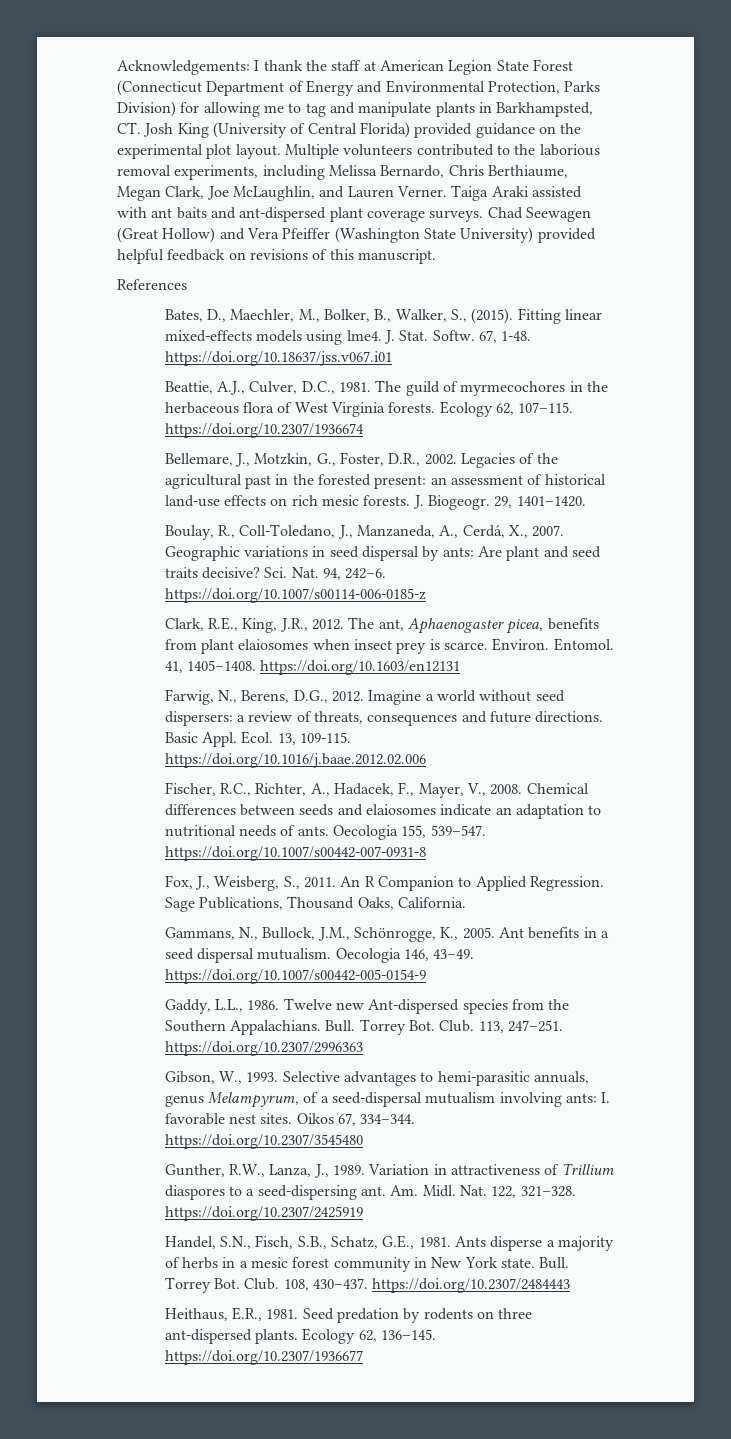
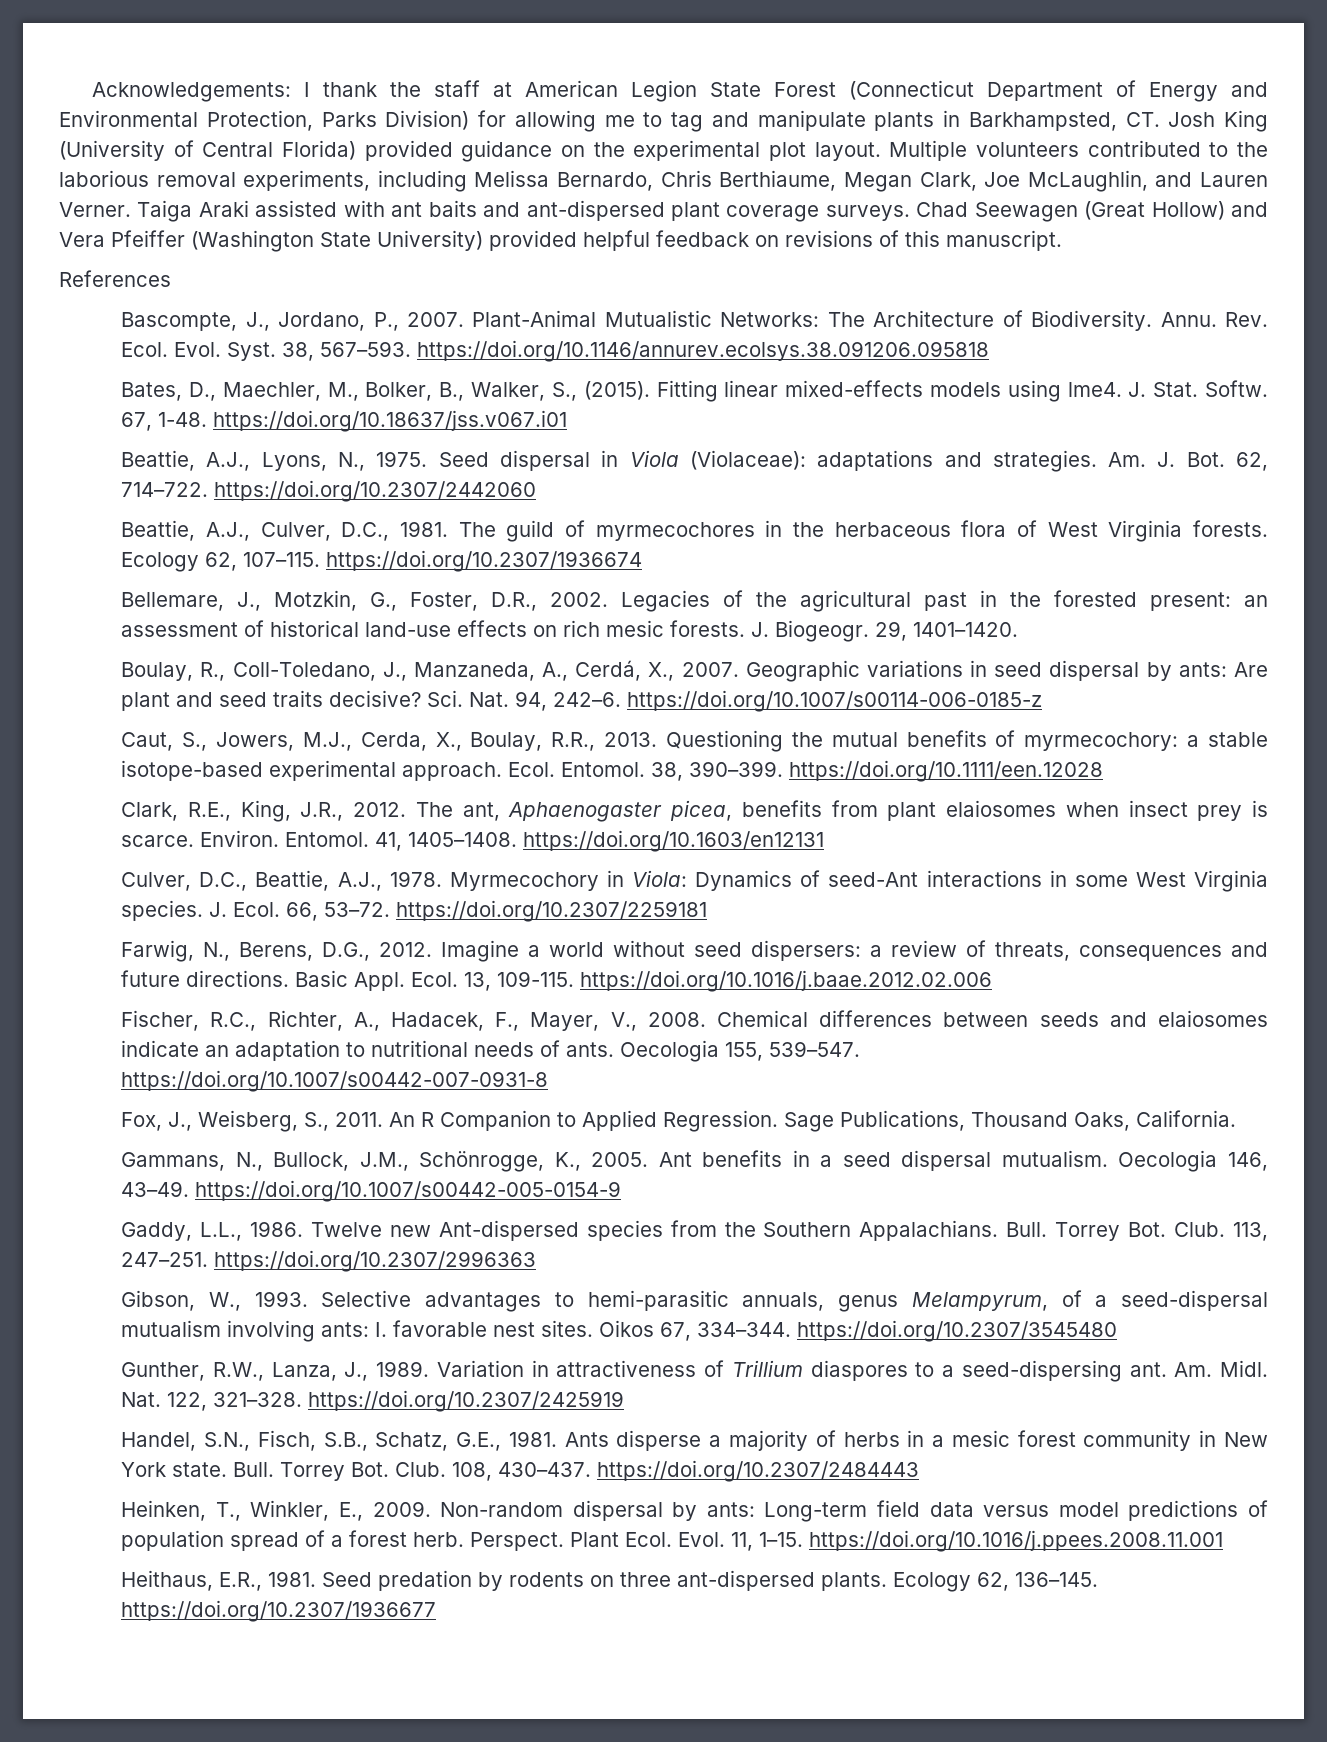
+ Bascompte, J., Jordano, P., 2007. Plant-Animal Mutualistic Networks: The Architecture of Biodiversity. Annu. Rev. Ecol. Evol. Syst. 38, 567–593. https://doi.org/10.1146/annurev.ecolsys.38.091206.095818
+ Beattie, A.J., Lyons, N., 1975. Seed dispersal in Viola (Violaceae): adaptations and strategies. Am. J. Bot. 62, 714–722. https://doi.org/10.2307/2442060
+ Caut, S., Jowers, M.J., Cerda, X., Boulay, R.R., 2013. Questioning the mutual benefits of myrmecochory: a stable isotope-based experimental approach. Ecol. Entomol. 38, 390–399. https://doi.org/10.1111/een.12028
+ Culver, D.C., Beattie, A.J., 1978. Myrmecochory in Viola: Dynamics of seed-Ant interactions in some West Virginia species. J. Ecol. 66, 53–72. https://doi.org/10.2307/2259181
+ Heinken, T., Winkler, E., 2009. Non-random dispersal by ants: Long-term field data versus model predictions of population spread of a forest herb. Perspect. Plant Ecol. Evol. 11, 1–15. https://doi.org/10.1016/j.ppees.2008.11.001

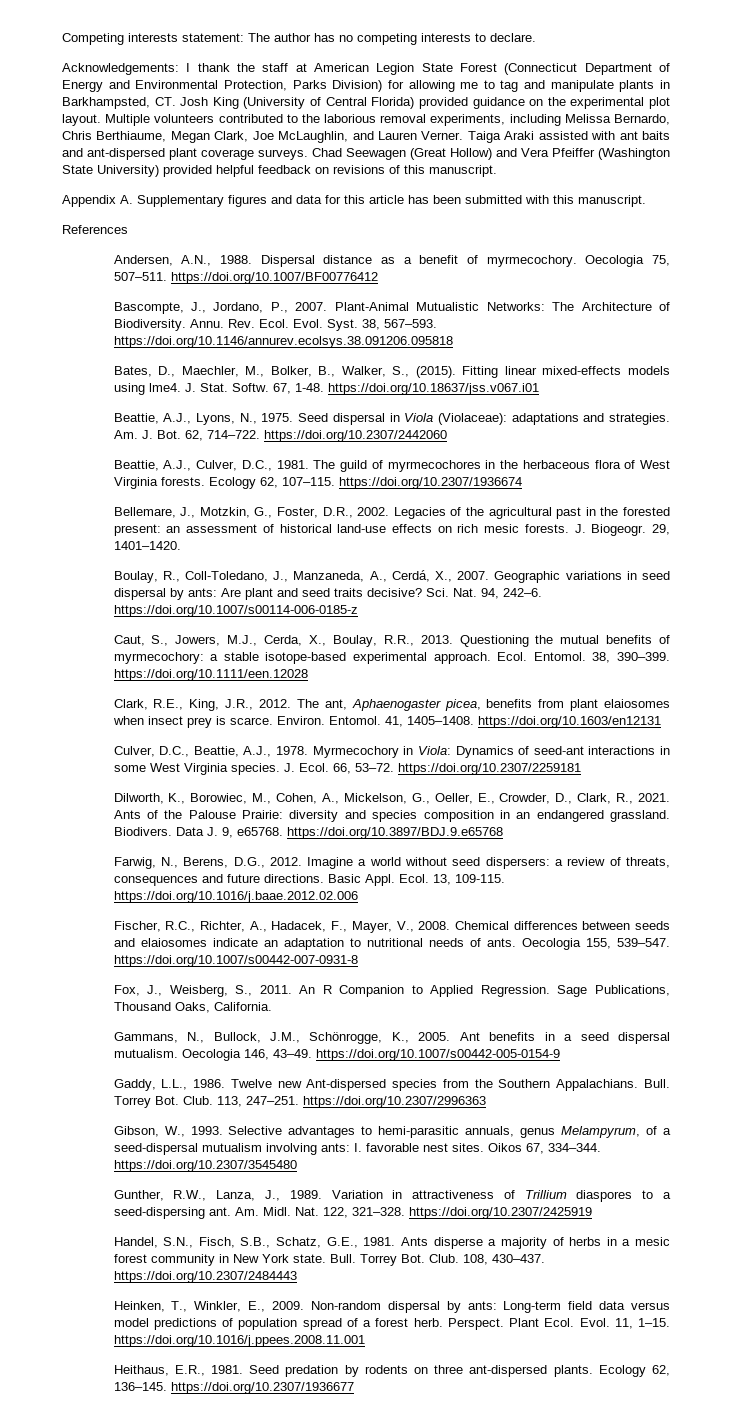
+ Competing interests statement: The author has no competing interests to declare.
+ Appendix A. Supplementary figures and data for this article has been submitted with this manuscript.
  References
+ Andersen, A.N., 1988. Dispersal distance as a benefit of myrmecochory. Oecologia 75, 507–511. https://doi.org/10.1007/BF00776412
- Myrmecochory in Viola: Dynamics of seed-Ant interactions in some West Virginia species.
+ Myrmecochory in Viola: Dynamics of seed-ant interactions in some West Virginia species.
+ Dilworth, K., Borowiec, M., Cohen, A., Mickelson, G., Oeller, E., Crowder, D., Clark, R., 2021. Ants of the Palouse Prairie: diversity and species composition in an endangered grassland. Biodivers. Data J. 9, e65768. https://doi.org/10.3897/BDJ.9.e65768

